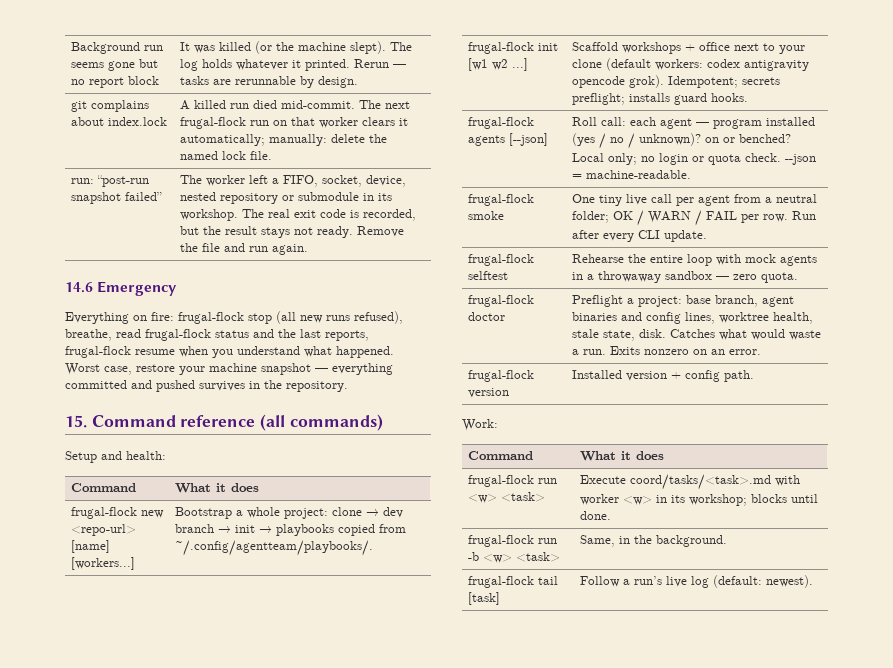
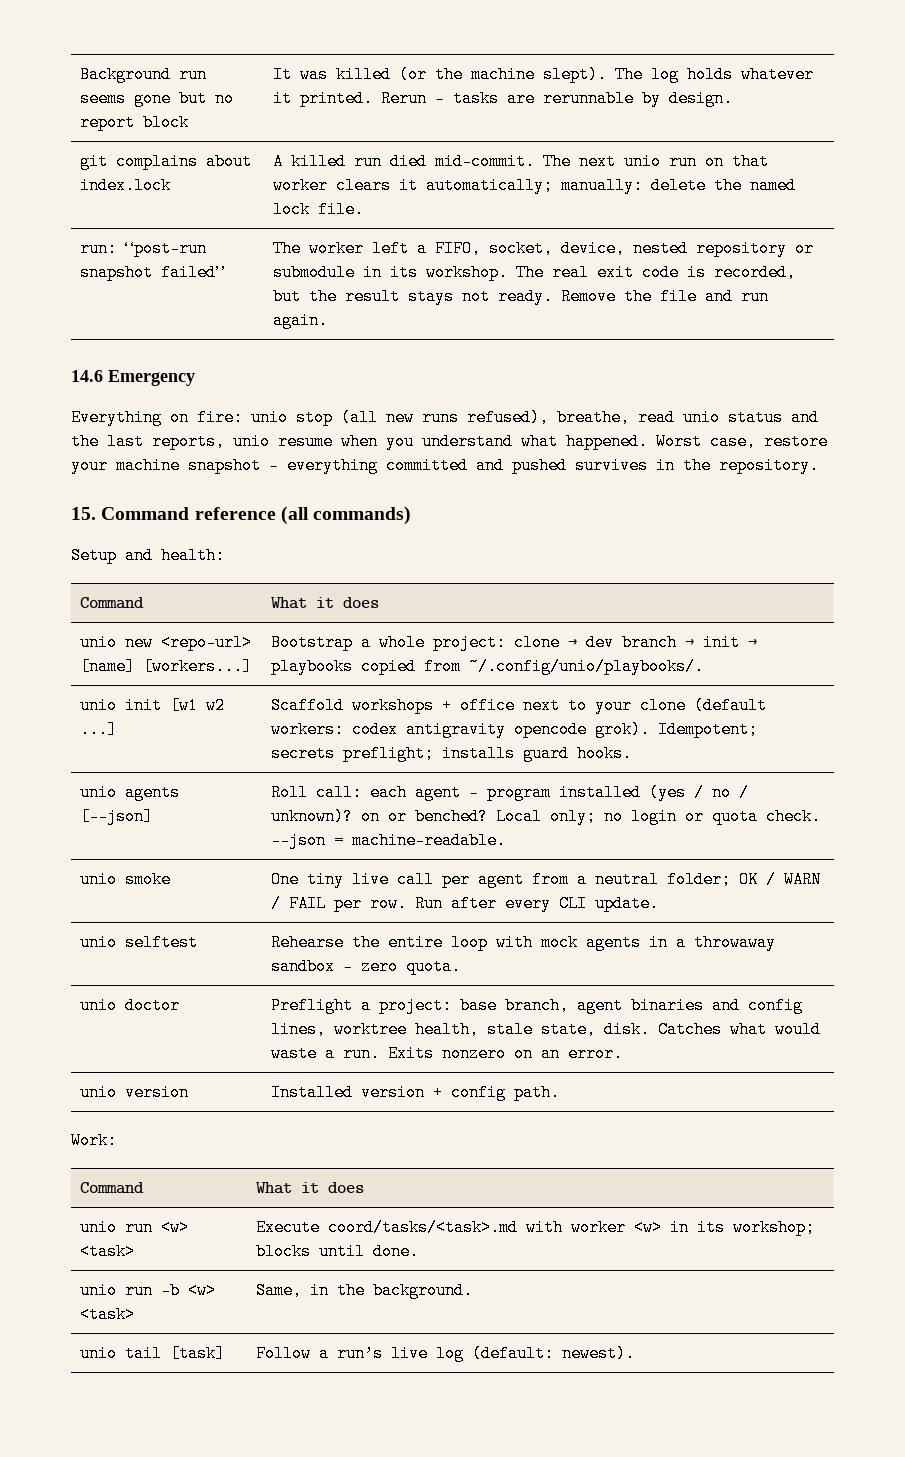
- git complains about index.lock | A killed run died mid-commit. The next frugal-flock run on that worker clears it automatically; manually: delete the named lock file.
+ git complains about index.lock | A killed run died mid-commit. The next unio run on that worker clears it automatically; manually: delete the named lock file.
- Everything on fire: frugal-flock stop (all new runs refused), breathe, read frugal-flock status and the last reports, frugal-flock resume when you understand what happened.
+ Everything on fire: unio stop (all new runs refused), breathe, read unio status and the last reports, unio resume when you understand what happened.
- frugal-flock new <repo-url> [name] [workers...] | Bootstrap a whole project: clone → dev branch → init → playbooks copied from ~/.config/agentteam/playbooks/.
- frugal-flock init [w1 w2 ...] | Scaffold workshops + office next to your clone (default workers: codex antigravity opencode grok). Idempotent; secrets preflight; installs guard hooks.
+ unio new <repo-url> [name] [workers...] | Bootstrap a whole project: clone → dev branch → init → playbooks copied from ~/.config/unio/playbooks/.
+ unio init [w1 w2 ...] | Scaffold workshops + office next to your clone (default workers: codex antigravity opencode grok). Idempotent; secrets preflight; installs guard hooks.
- frugal-flock agents [--json] | Roll call: each agent — program installed (yes / no / unknown)? on or benched? Local only; no login or quota check. --json = machine-readable.
+ unio agents [--json] | Roll call: each agent — program installed (yes / no / unknown)? on or benched? Local only; no login or quota check. --json = machine-readable.
- frugal-flock smoke | One tiny live call per agent from a neutral folder; OK / WARN / FAIL per row. Run after every CLI update.
+ unio smoke | One tiny live call per agent from a neutral folder; OK / WARN / FAIL per row. Run after every CLI update.
- frugal-flock selftest | Rehearse the entire loop with mock agents in a throwaway sandbox — zero quota.
+ unio selftest | Rehearse the entire loop with mock agents in a throwaway sandbox — zero quota.
- frugal-flock doctor | Preflight a project: base branch, agent binaries and config lines, worktree health, stale state, disk. Catches what would waste a run. Exits nonzero on an error.
+ unio doctor | Preflight a project: base branch, agent binaries and config lines, worktree health, stale state, disk. Catches what would waste a run. Exits nonzero on an error.
- frugal-flock version | Installed version + config path.
+ unio version | Installed version + config path.
- frugal-flock run <w> <task> | Execute coord/tasks/<task>.md with worker <w> in its workshop; blocks until done.
+ unio run <w> <task> | Execute coord/tasks/<task>.md with worker <w> in its workshop; blocks until done.
- frugal-flock run -b <w> <task> | Same, in the background.
+ unio run -b <w> <task> | Same, in the background.
- frugal-flock tail [task] | Follow a run’s live log (default: newest).
+ unio tail [task] | Follow a run’s live log (default: newest).

